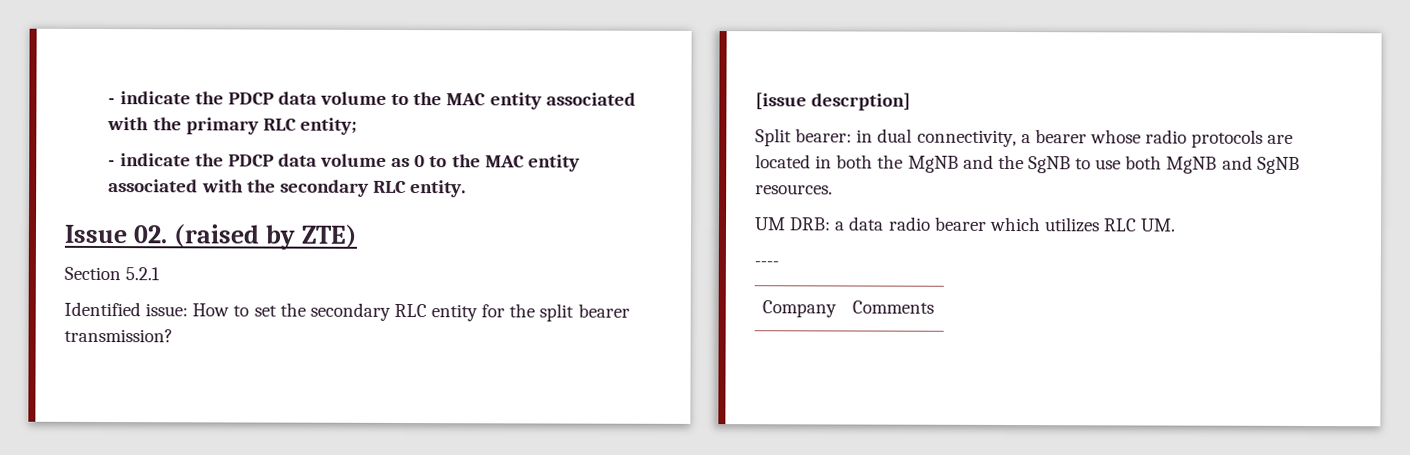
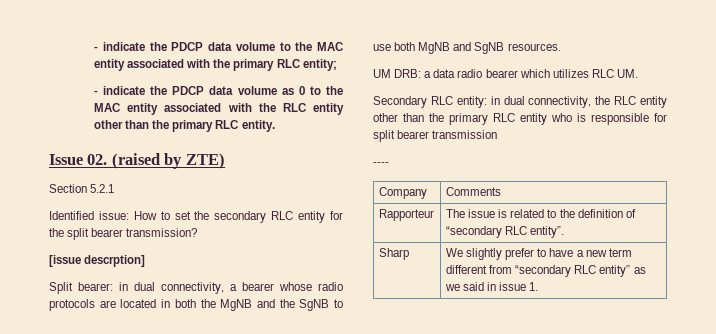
- - indicate the PDCP data volume as 0 to the MAC entity associated with the secondary RLC entity.
+ - indicate the PDCP data volume as 0 to the MAC entity associated with the RLC entity other than the primary RLC entity.
+ Secondary RLC entity: in dual connectivity, the RLC entity other than the primary RLC entity who is responsible for split bearer transmission
  ----
  Company | Comments
+ Rapporteur | The issue is related to the definition of “secondary RLC entity”.
+ Sharp | We slightly prefer to have a new term different from “secondary RLC entity” as we said in issue 1.

